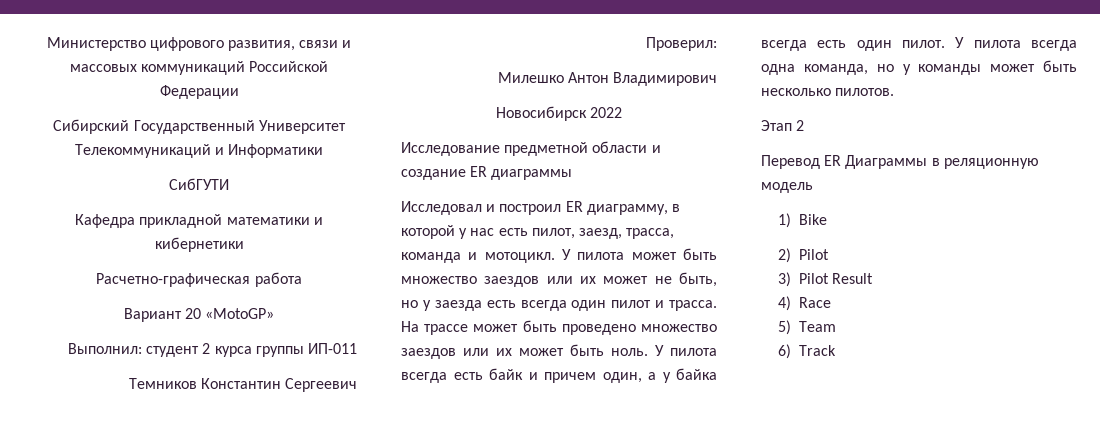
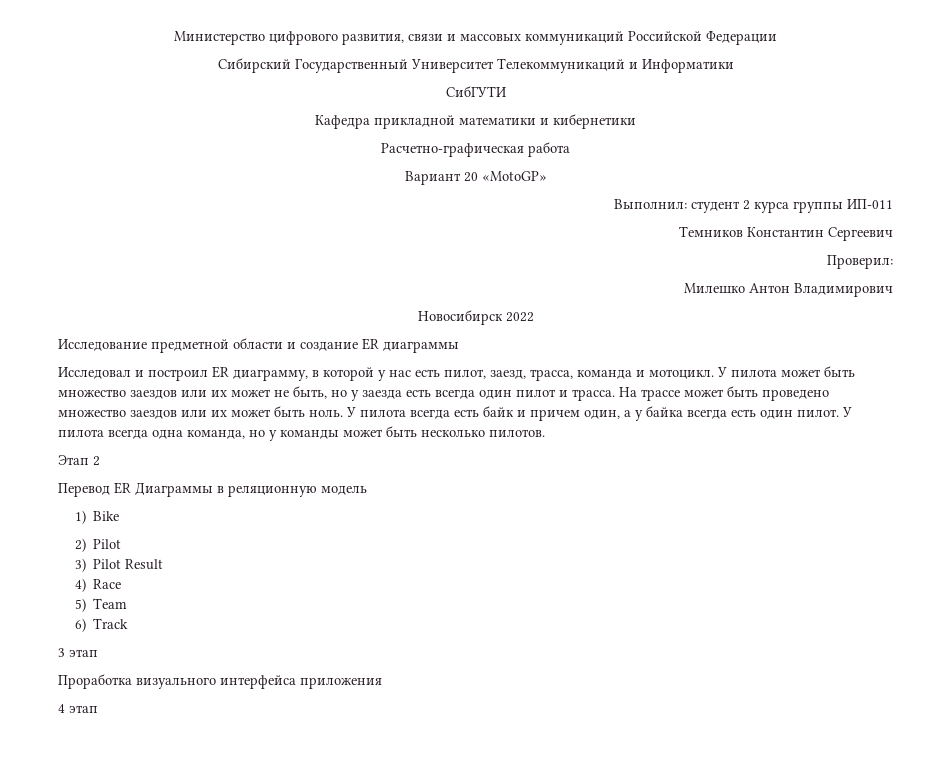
+ 3 этап
+ Проработка визуального интерфейса приложения
+ 4 этап

